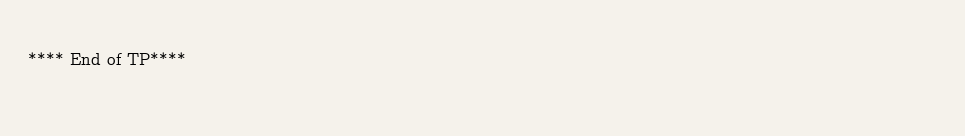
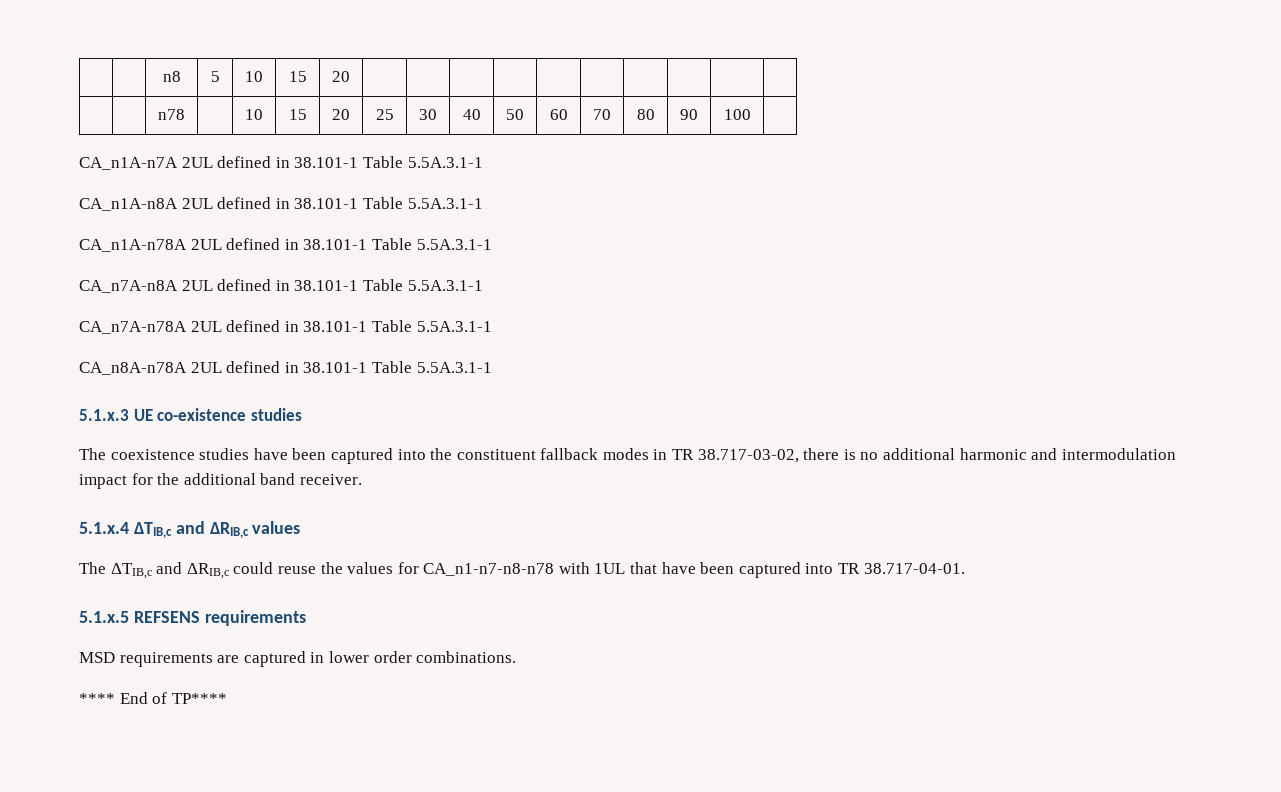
+ | | n8 | 5 | 10 | 15 | 20 | | | | | | | | | |
+ | | n78 | | 10 | 15 | 20 | 25 | 30 | 40 | 50 | 60 | 70 | 80 | 90 | 100 |
+ CA_n1A-n7A 2UL defined in 38.101-1 Table 5.5A.3.1-1
+ CA_n1A-n8A 2UL defined in 38.101-1 Table 5.5A.3.1-1
+ CA_n1A-n78A 2UL defined in 38.101-1 Table 5.5A.3.1-1
+ CA_n7A-n8A 2UL defined in 38.101-1 Table 5.5A.3.1-1
+ CA_n7A-n78A 2UL defined in 38.101-1 Table 5.5A.3.1-1
+ CA_n8A-n78A 2UL defined in 38.101-1 Table 5.5A.3.1-1
+ 5.1.x.3 UE co-existence studies
+ The coexistence studies have been captured into the constituent fallback modes in TR 38.717-03-02, there is no additional harmonic and intermodulation impact for the additional band receiver.
+ 5.1.x.4 ∆TIB,c and ∆RIB,c values
+ The ΔTIB,c and ΔRIB,c could reuse the values for CA_n1-n7-n8-n78 with 1UL that have been captured into TR 38.717-04-01.
+ 5.1.x.5 REFSENS requirements
+ MSD requirements are captured in lower order combinations.

